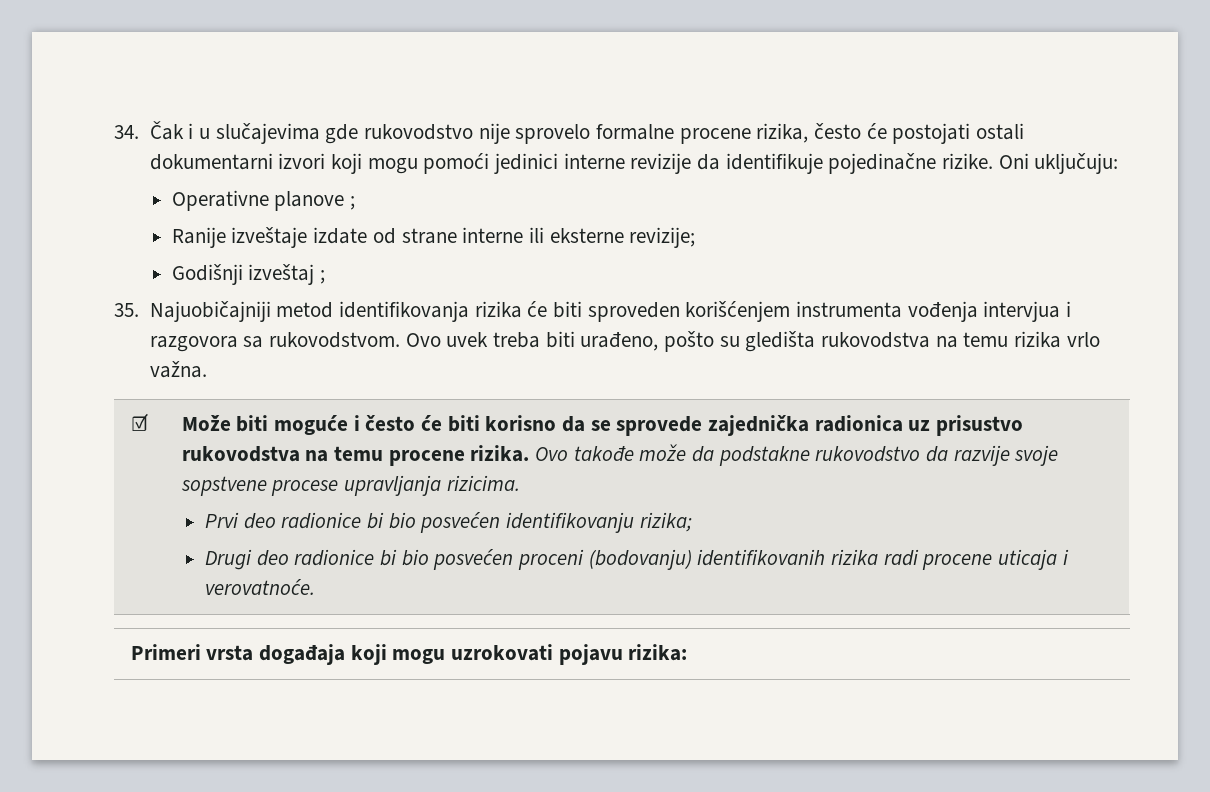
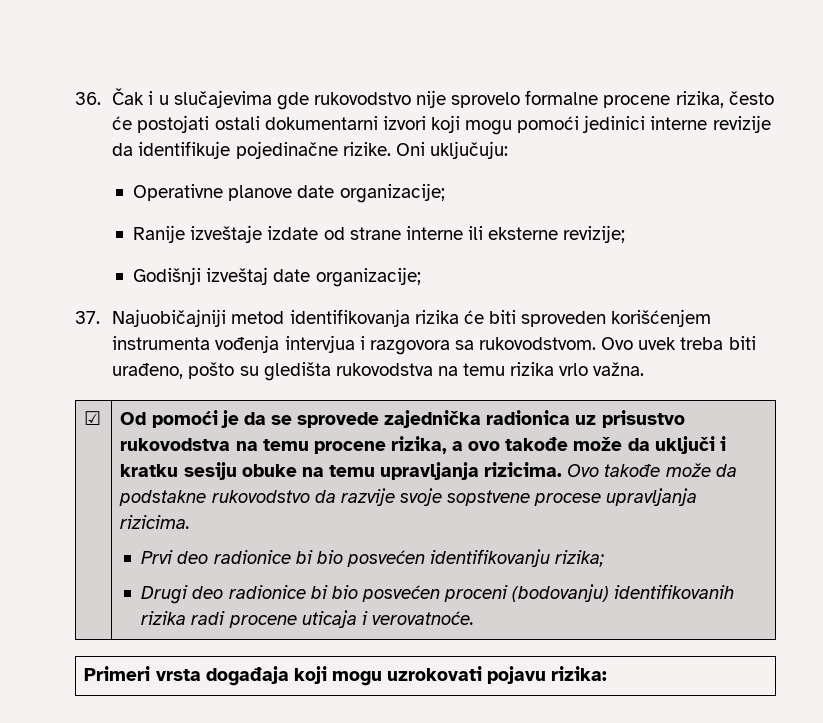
- 34. Čak i u slučajevima gde rukovodstvo nije sprovelo formalne procene rizika, često će postojati ostali dokumentarni izvori koji mogu pomoći jedinici interne revizije da identifikuje pojedinačne rizike.
+ 36. Čak i u slučajevima gde rukovodstvo nije sprovelo formalne procene rizika, često će postojati ostali dokumentarni izvori koji mogu pomoći jedinici interne revizije da identifikuje pojedinačne rizike.
- Operativne planove ;
+ Operativne planove date organizacije;
- Godišnji izveštaj ;
- 35. Najuobičajniji metod identifikovanja rizika će biti sproveden korišćenjem instrumenta vođenja intervjua i razgovora sa rukovodstvom.
+ Godišnji izveštaj date organizacije;
+ 37. Najuobičajniji metod identifikovanja rizika će biti sproveden korišćenjem instrumenta vođenja intervjua i razgovora sa rukovodstvom.
- Može biti moguće i često će biti korisno da se sprovede zajednička radionica uz prisustvo rukovodstva na temu procene rizika.
+ Od pomoći je da se sprovede zajednička radionica uz prisustvo rukovodstva na temu procene rizika, a ovo takođe može da uključi i kratku sesiju obuke na temu upravljanja rizicima.

